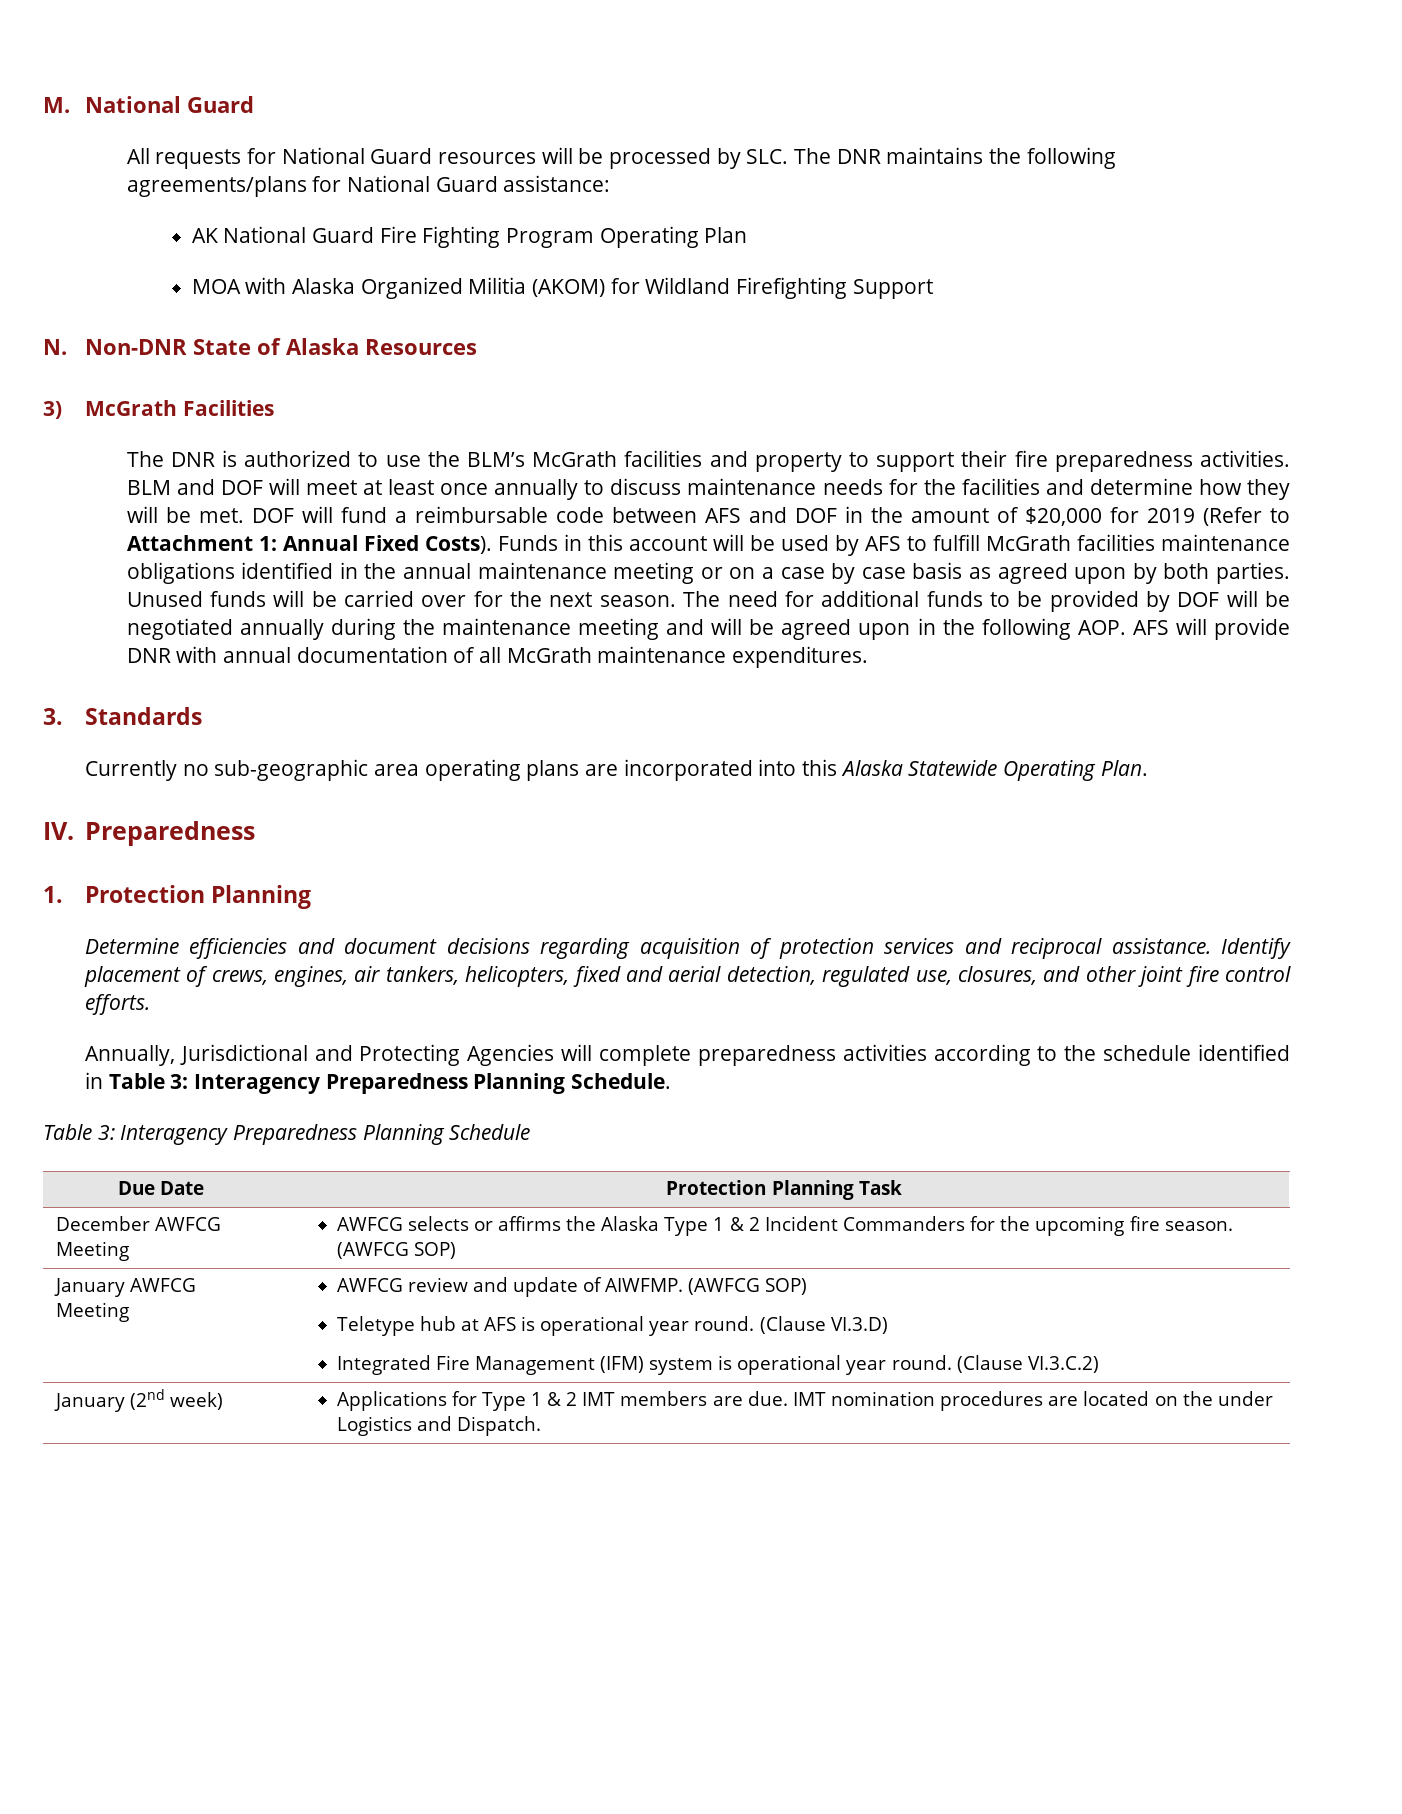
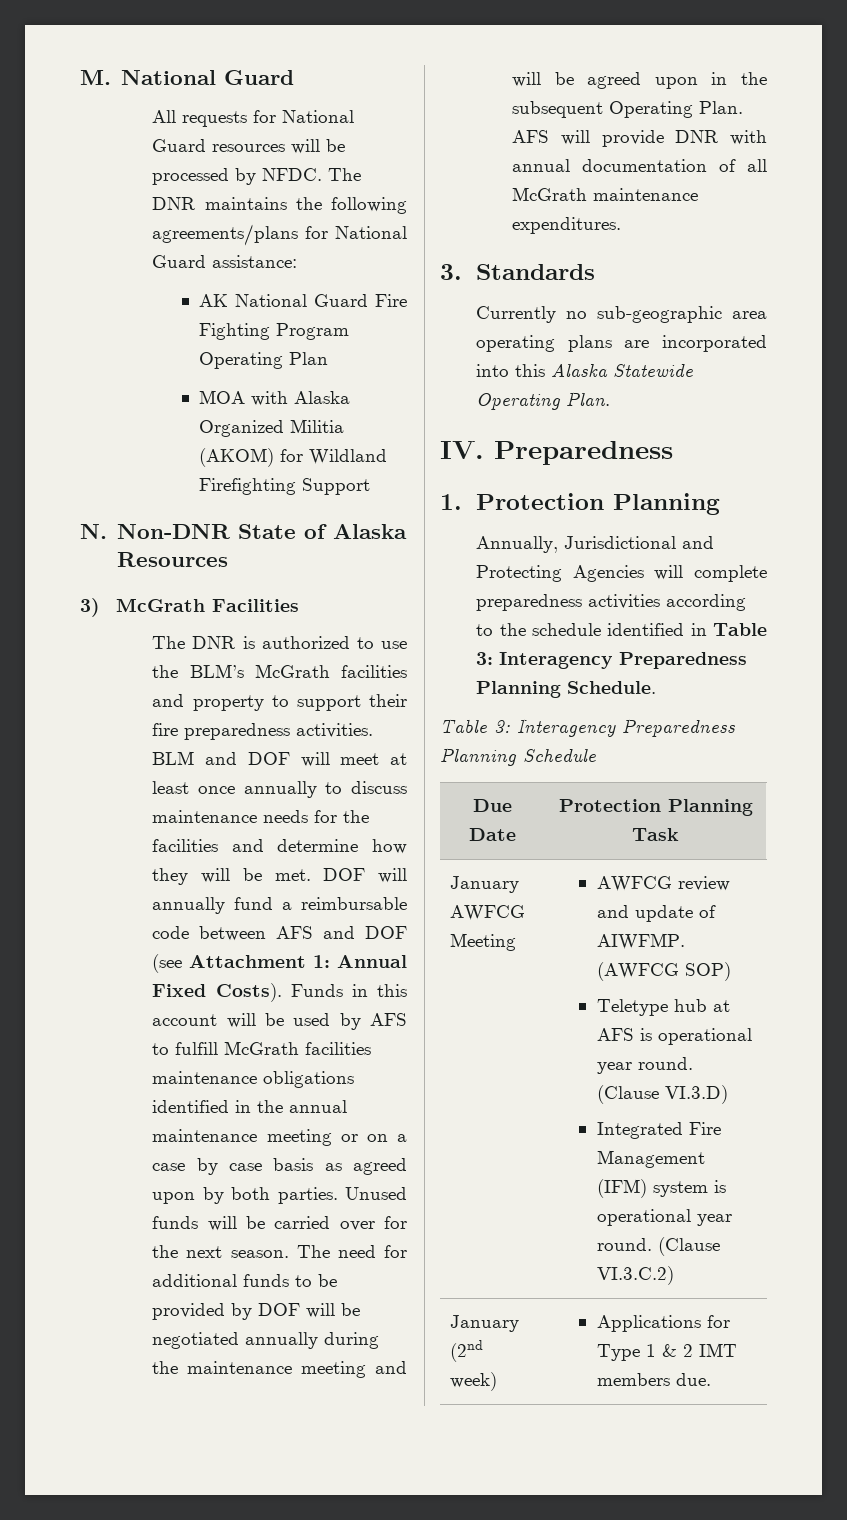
- All requests for National Guard resources will be processed by SLC. The DNR maintains the following agreements/plans for National Guard assistance:
+ All requests for National Guard resources will be processed by NFDC. The DNR maintains the following agreements/plans for National Guard assistance:
- DOF will fund a reimbursable code between AFS and DOF in the amount of $20,000 for 2019 (Refer to Attachment 1: Annual Fixed Costs).
+ DOF will annually fund a reimbursable code between AFS and DOF (see Attachment 1: Annual Fixed Costs).
- The need for additional funds to be provided by DOF will be negotiated annually during the maintenance meeting and will be agreed upon in the following AOP. AFS will provide DNR with annual documentation of all McGrath maintenance expenditures.
+ The need for additional funds to be provided by DOF will be negotiated annually during the maintenance meeting and will be agreed upon in the subsequent Operating Plan. AFS will provide DNR with annual documentation of all McGrath maintenance expenditures.
- Determine efficiencies and document decisions regarding acquisition of protection services and reciprocal assistance. Identify placement of crews, engines, air tankers, helicopters, fixed and aerial detection, regulated use, closures, and other joint fire control efforts.
- December AWFCG Meeting | AWFCG selects or affirms the Alaska Type 1 & 2 Incident Commanders for the upcoming fire season. (AWFCG SOP)
- January (2nd week) | Applications for Type 1 & 2 IMT members are due. IMT nomination procedures are located on the under Logistics and Dispatch.
+ January (2nd week) | Applications for Type 1 & 2 IMT members due.

